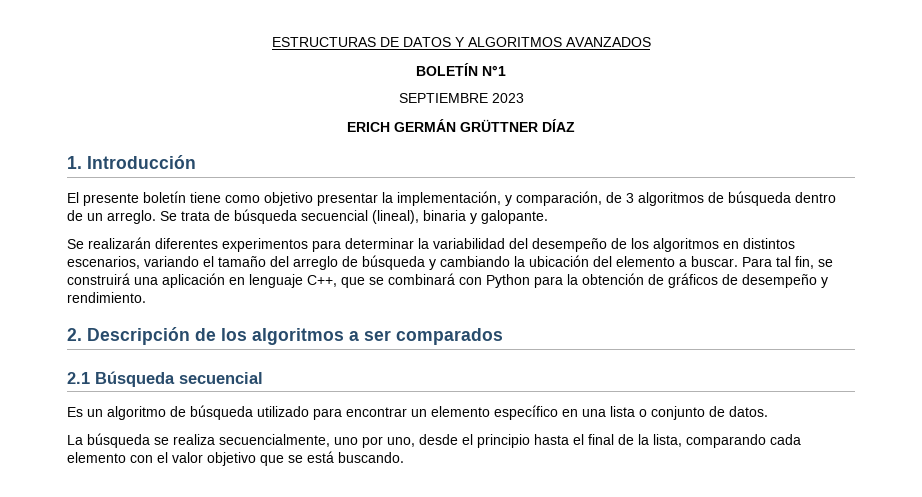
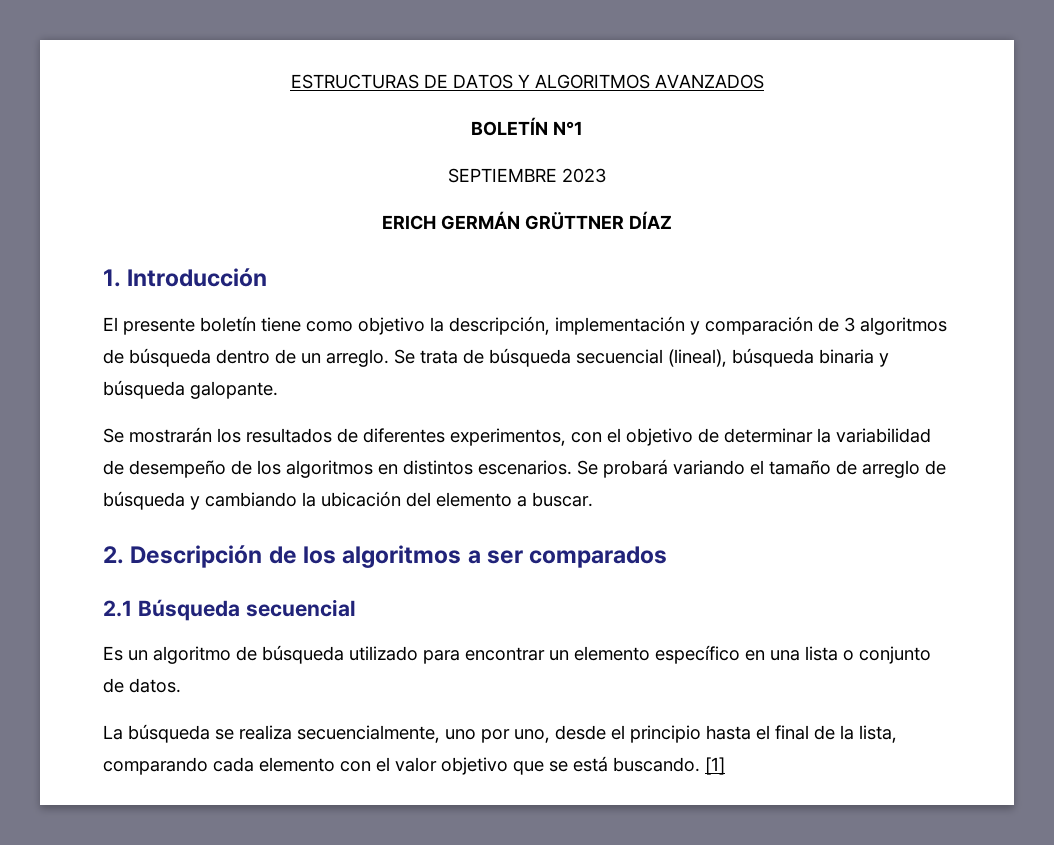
- El presente boletín tiene como objetivo presentar la implementación, y comparación, de 3 algoritmos de búsqueda dentro de un arreglo.
+ El presente boletín tiene como objetivo la descripción, implementación y comparación de 3 algoritmos de búsqueda dentro de un arreglo.
- Se trata de búsqueda secuencial (lineal), binaria y galopante.
+ Se trata de búsqueda secuencial (lineal), búsqueda binaria y búsqueda galopante.
- Se realizarán diferentes experimentos para determinar la variabilidad del desempeño de los algoritmos en distintos escenarios, variando el tamaño del arreglo de búsqueda y cambiando la ubicación del elemento a buscar. Para tal fin, se construirá una aplicación en lenguaje C++, que se combinará con Python para la obtención de gráficos de desempeño y rendimiento.
+ Se mostrarán los resultados de diferentes experimentos, con el objetivo de determinar la variabilidad de desempeño de los algoritmos en distintos escenarios. Se probará variando el tamaño de arreglo de búsqueda y cambiando la ubicación del elemento a buscar.
+ [1]

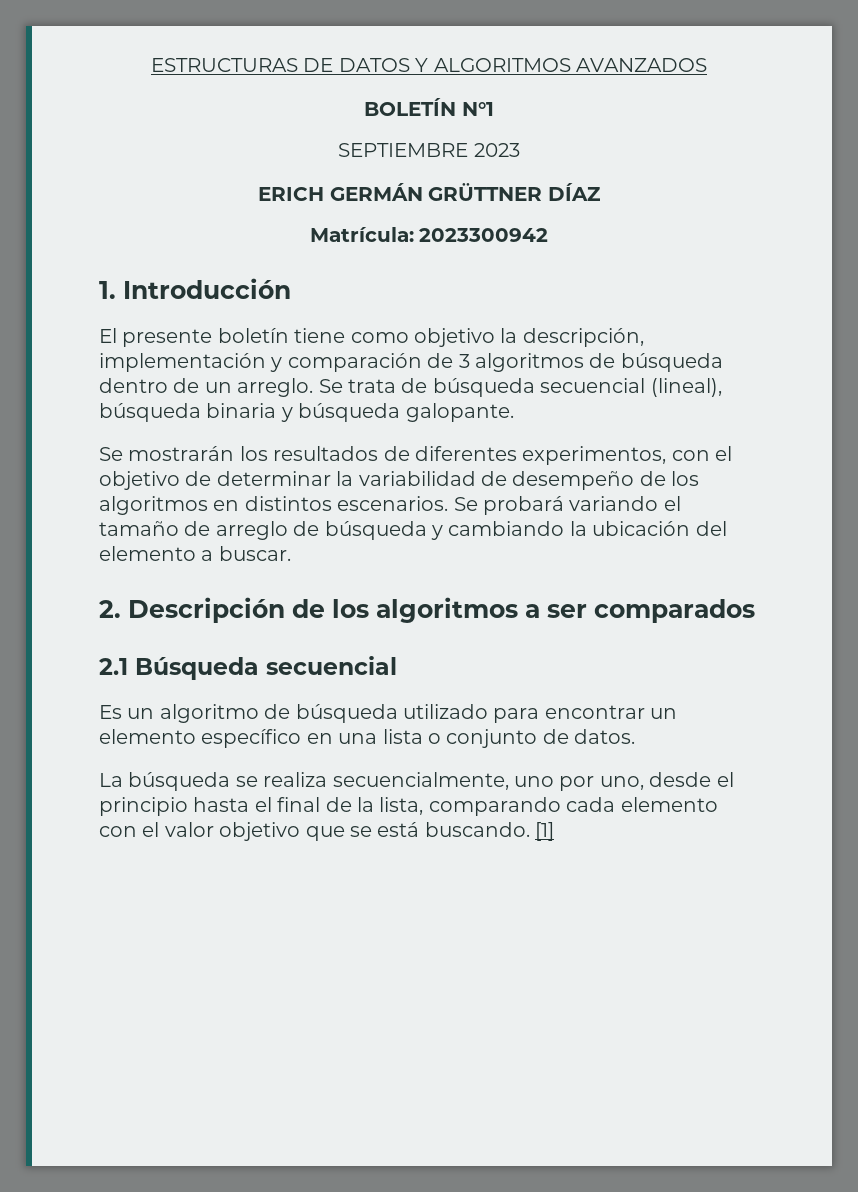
+ Matrícula: 2023300942

